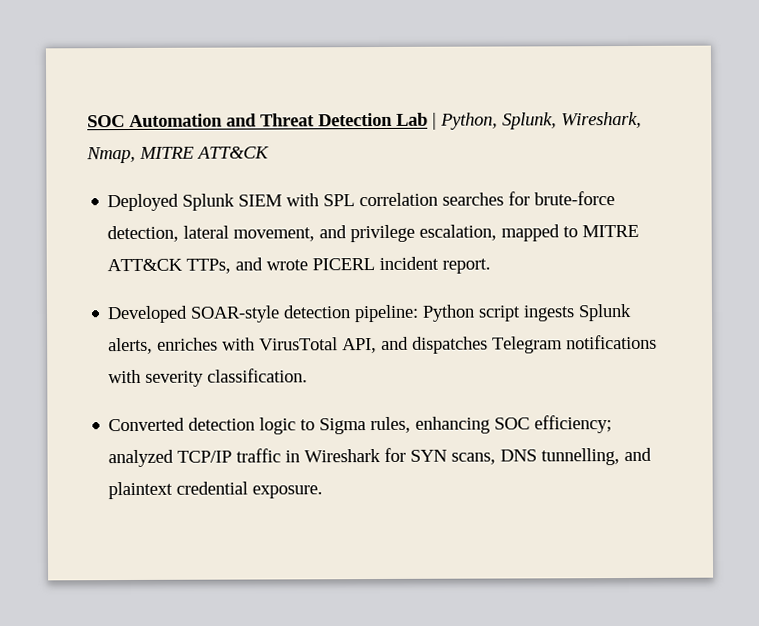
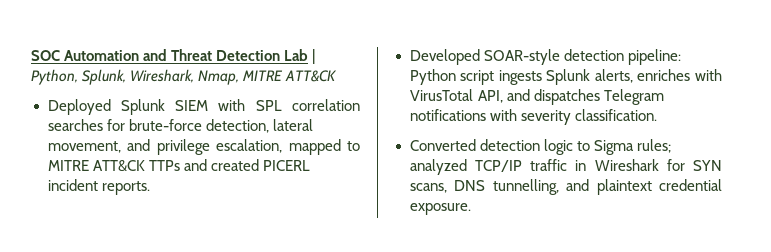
- Deployed Splunk SIEM with SPL correlation searches for brute-force detection, lateral movement, and privilege escalation, mapped to MITRE ATT&CK TTPs, and wrote PICERL incident report.
+ Deployed Splunk SIEM with SPL correlation searches for brute-force detection, lateral movement, and privilege escalation, mapped to MITRE ATT&CK TTPs and created PICERL incident reports.
- Converted detection logic to Sigma rules, enhancing SOC efficiency; analyzed TCP/IP traffic in Wireshark for SYN scans, DNS tunnelling, and plaintext credential exposure.
+ Converted detection logic to Sigma rules; analyzed TCP/IP traffic in Wireshark for SYN scans, DNS tunnelling, and plaintext credential exposure.

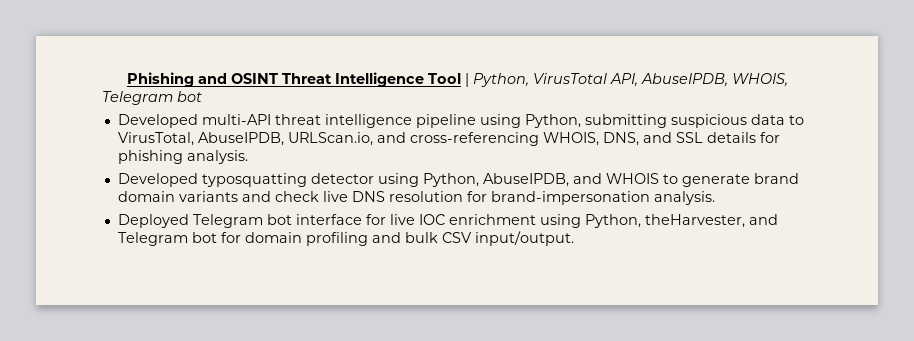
- SOC Automation and Threat Detection Lab | Python, Splunk, Wireshark, Nmap, MITRE ATT&CK
- Deployed Splunk SIEM with SPL correlation searches for brute-force detection, lateral movement, and privilege escalation, mapped to MITRE ATT&CK TTPs and created PICERL incident reports.
- Developed SOAR-style detection pipeline: Python script ingests Splunk alerts, enriches with VirusTotal API, and dispatches Telegram notifications with severity classification.
- Converted detection logic to Sigma rules; analyzed TCP/IP traffic in Wireshark for SYN scans, DNS tunnelling, and plaintext credential exposure.
+ Phishing and OSINT Threat Intelligence Tool | Python, VirusTotal API, AbuseIPDB, WHOIS, Telegram bot
+ Developed multi-API threat intelligence pipeline using Python, submitting suspicious data to VirusTotal, AbuseIPDB, URLScan.io, and cross-referencing WHOIS, DNS, and SSL details for phishing analysis.
+ Developed typosquatting detector using Python, AbuseIPDB, and WHOIS to generate brand domain variants and check live DNS resolution for brand-impersonation analysis.
+ Deployed Telegram bot interface for live IOC enrichment using Python, theHarvester, and Telegram bot for domain profiling and bulk CSV input/output.

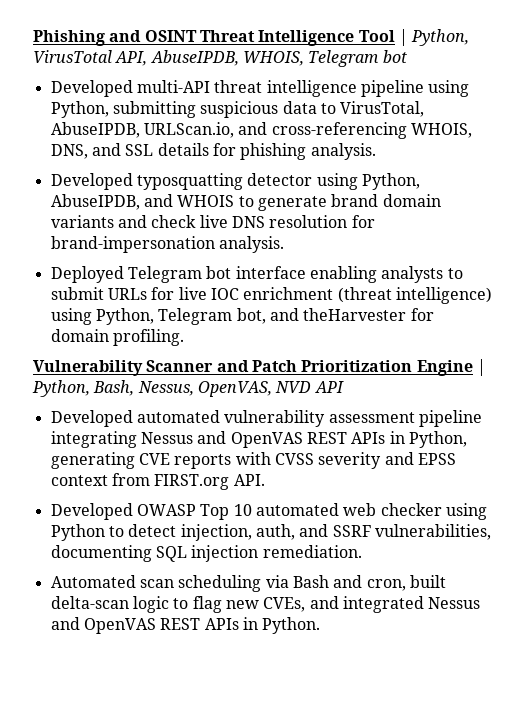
- Deployed Telegram bot interface for live IOC enrichment using Python, theHarvester, and Telegram bot for domain profiling and bulk CSV input/output.
+ Deployed Telegram bot interface enabling analysts to submit URLs for live IOC enrichment (threat intelligence) using Python, Telegram bot, and theHarvester for domain profiling.
+ Vulnerability Scanner and Patch Prioritization Engine | Python, Bash, Nessus, OpenVAS, NVD API
+ Developed automated vulnerability assessment pipeline integrating Nessus and OpenVAS REST APIs in Python, generating CVE reports with CVSS severity and EPSS context from FIRST.org API.
+ Developed OWASP Top 10 automated web checker using Python to detect injection, auth, and SSRF vulnerabilities, documenting SQL injection remediation.
+ Automated scan scheduling via Bash and cron, built delta-scan logic to flag new CVEs, and integrated Nessus and OpenVAS REST APIs in Python.

